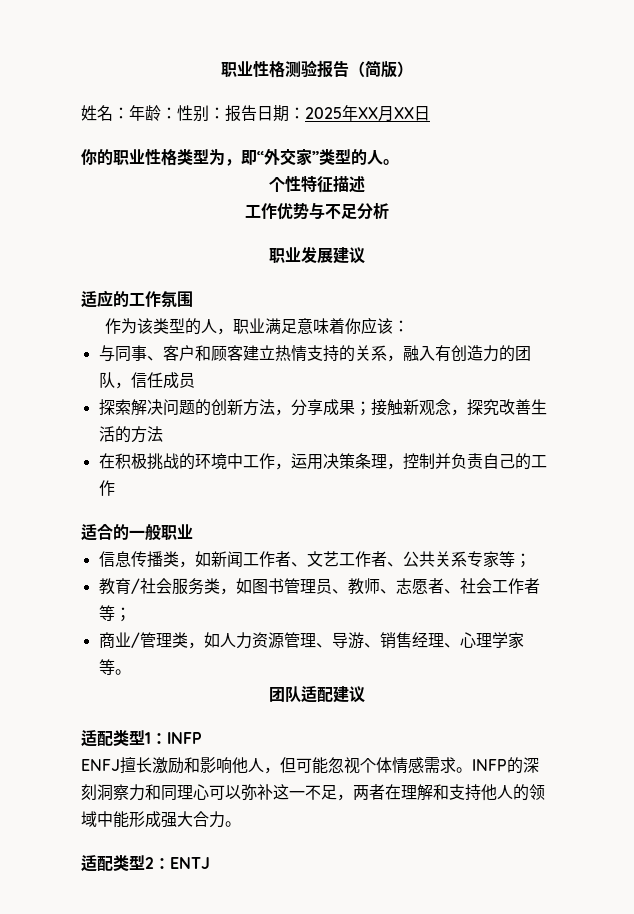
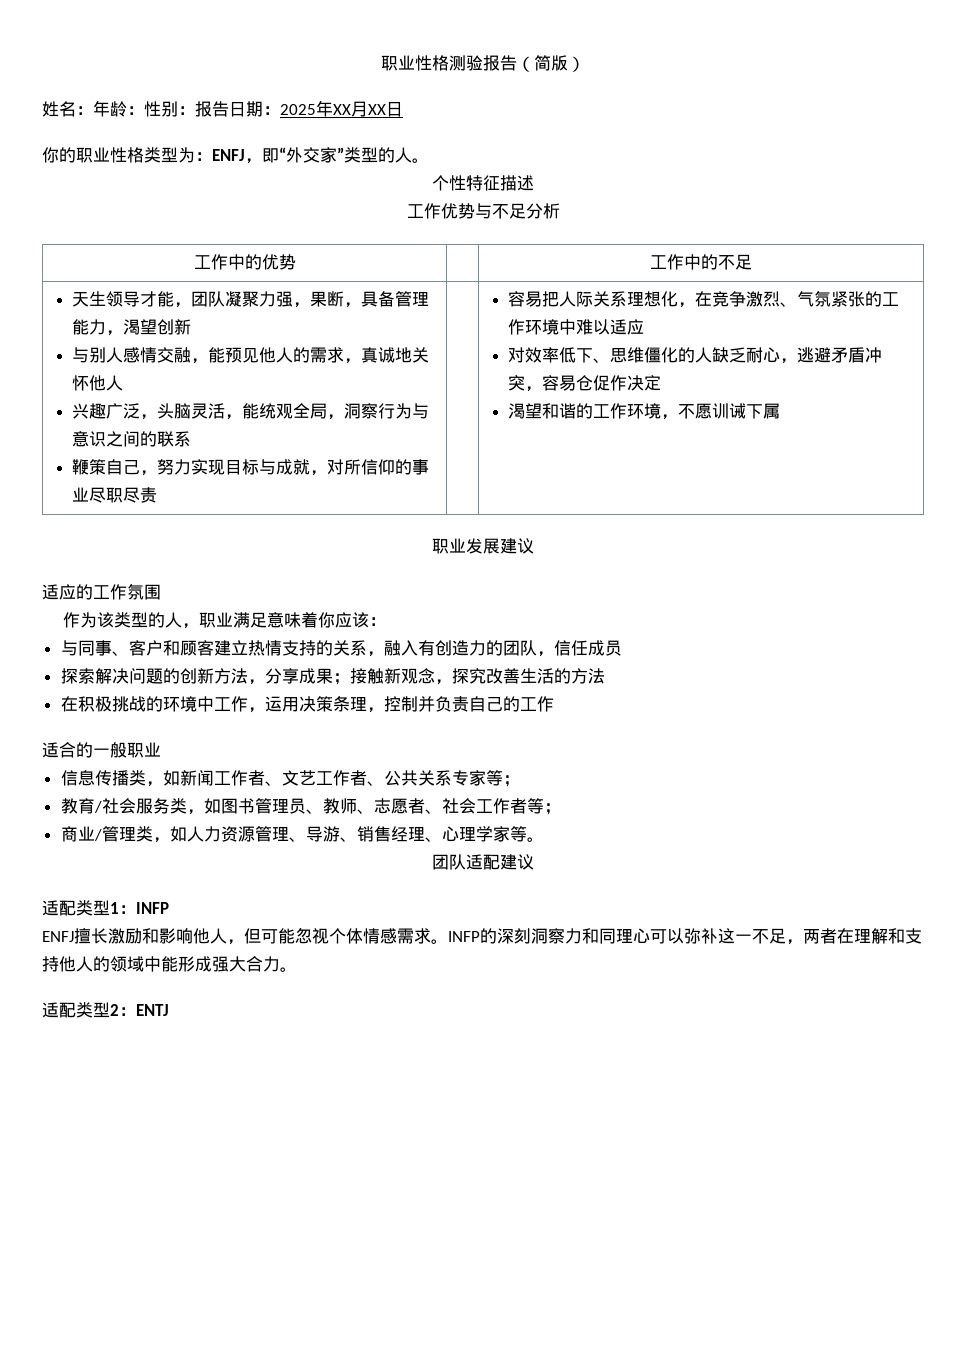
- 你的职业性格类型为，即“外交家”类型的人。
+ 你的职业性格类型为：ENFJ，即“外交家”类型的人。
+ 工作中的优势 | | 工作中的不足
+ 天生领导才能，团队凝聚力强，果断，具备管理能力，渴望创新
+ 与别人感情交融，能预见他人的需求，真诚地关怀他人
+ 兴趣广泛，头脑灵活，能统观全局，洞察行为与意识之间的联系
+ 鞭策自己，努力实现目标与成就，对所信仰的事业尽职尽责 | | 容易把人际关系理想化，在竞争激烈、气氛紧张的工作环境中难以适应
+ 对效率低下、思维僵化的人缺乏耐心，逃避矛盾冲突，容易仓促作决定
+ 渴望和谐的工作环境，不愿训诫下属

